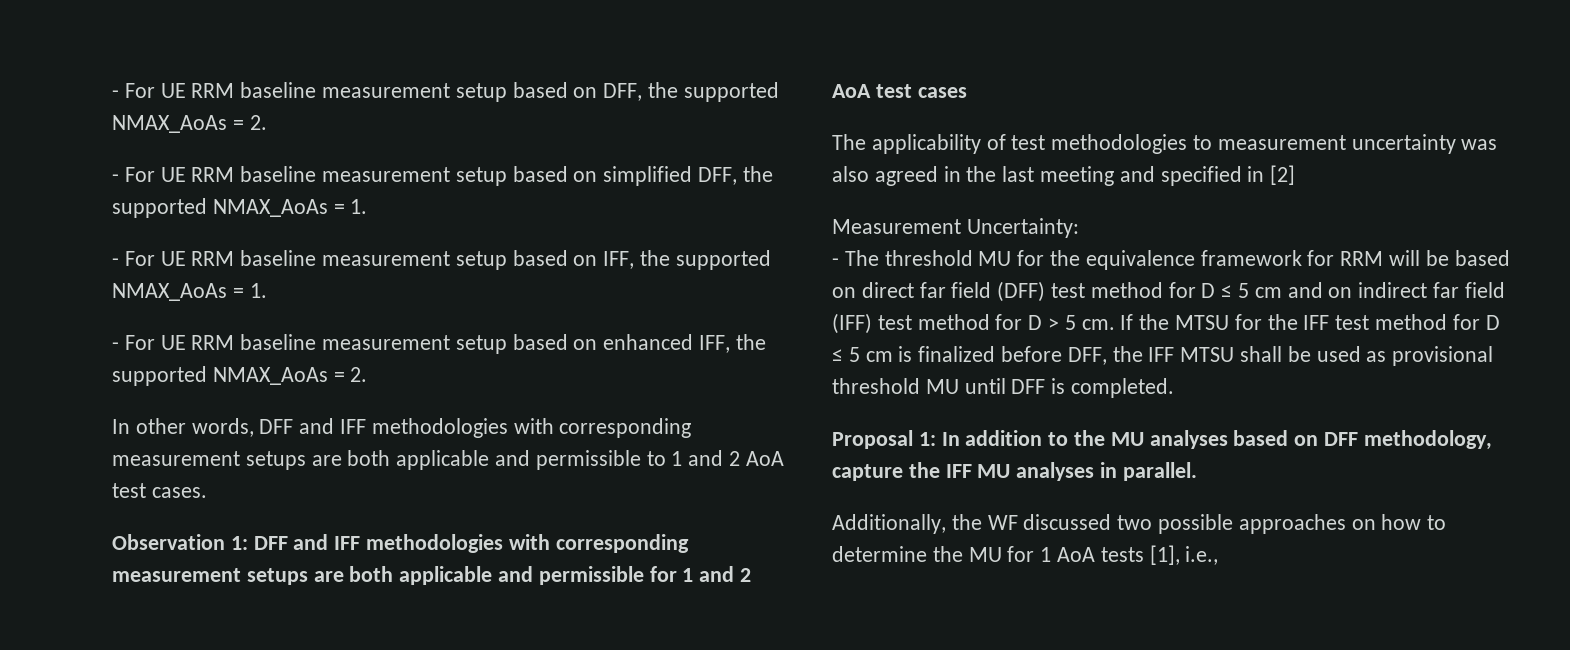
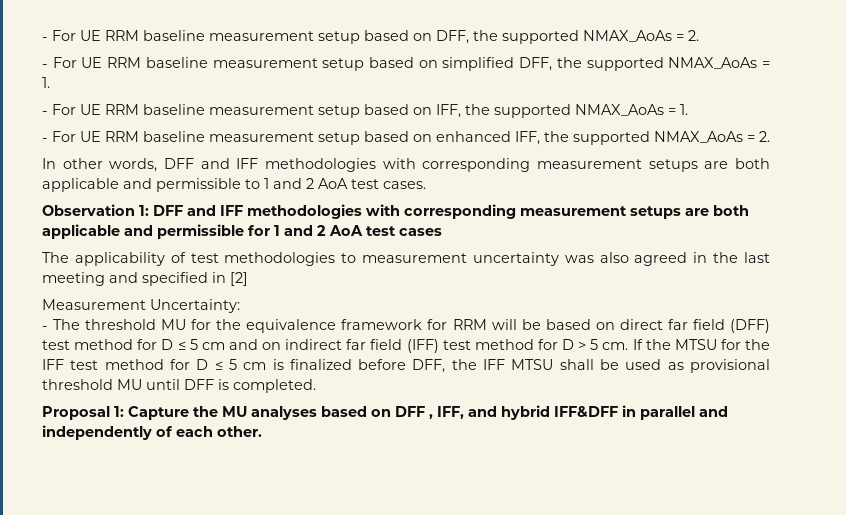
- Proposal 1: In addition to the MU analyses based on DFF methodology, capture the IFF MU analyses in parallel.
- Additionally, the WF discussed two possible approaches on how to determine the MU for 1 AoA tests [1], i.e.,
+ Proposal 1: Capture the MU analyses based on DFF , IFF, and hybrid IFF&DFF in parallel and independently of each other.

